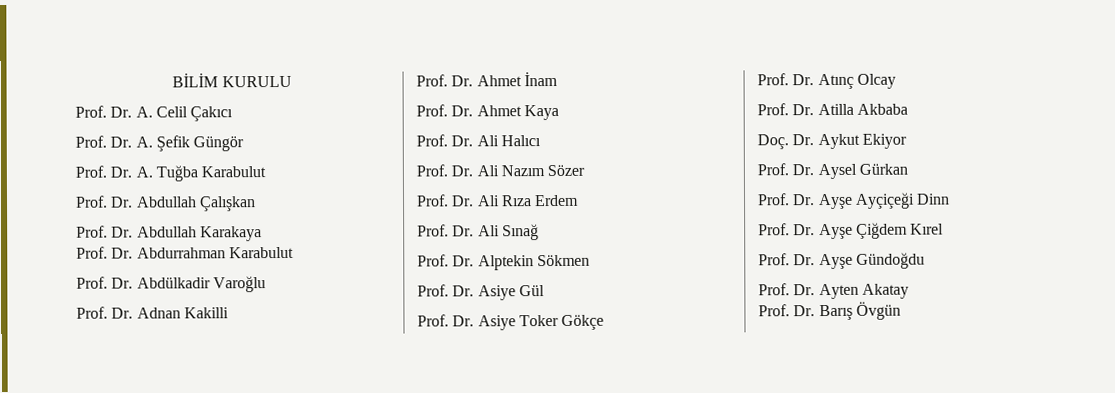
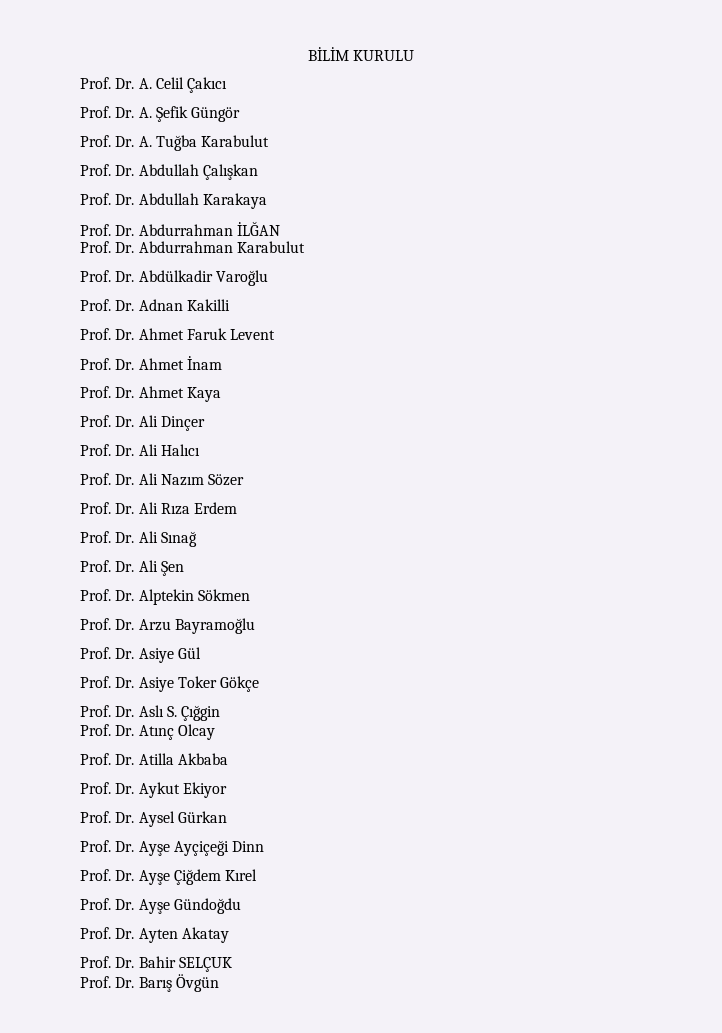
+ Prof. Dr. Abdurrahman İLĞAN
+ Prof. Dr. Ahmet Faruk Levent
+ Prof. Dr. Ali Dinçer
+ Prof. Dr. Ali Şen
+ Prof. Dr. Arzu Bayramoğlu
+ Prof. Dr. Aslı S. Çığgin
- Doç. Dr. Aykut Ekiyor
+ Prof. Dr. Aykut Ekiyor
+ Prof. Dr. Bahir SELÇUK

